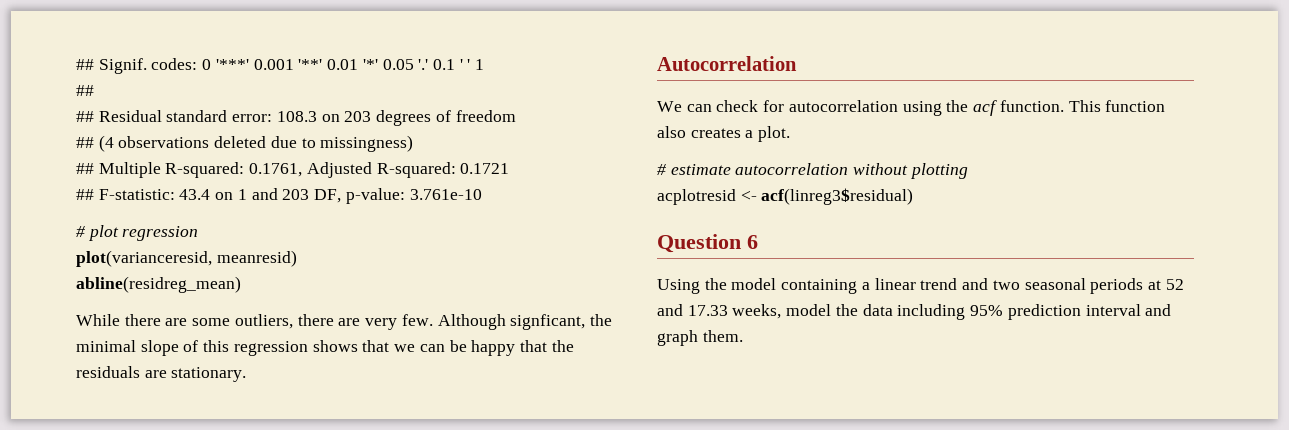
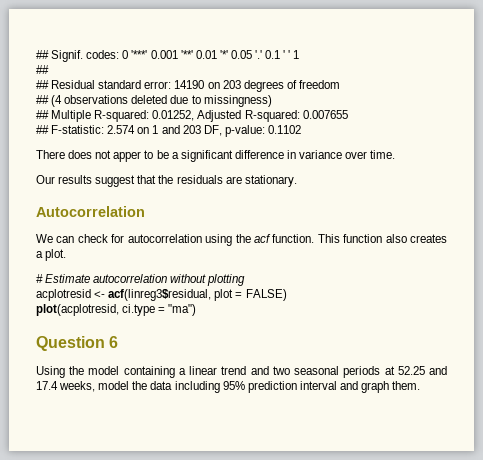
- ## Residual standard error: 108.3 on 203 degrees of freedom
+ ## Residual standard error: 14190 on 203 degrees of freedom
- ## Multiple R-squared: 0.1761, Adjusted R-squared: 0.1721
+ ## Multiple R-squared: 0.01252, Adjusted R-squared: 0.007655
- ## F-statistic: 43.4 on 1 and 203 DF, p-value: 3.761e-10
- # plot regression
- plot(varianceresid, meanresid)
- abline(residreg_mean)
- While there are some outliers, there are very few. Although signficant, the minimal slope of this regression shows that we can be happy that the residuals are stationary.
+ ## F-statistic: 2.574 on 1 and 203 DF, p-value: 0.1102
+ There does not apper to be a significant difference in variance over time.
+ Our results suggest that the residuals are stationary.
- # estimate autocorrelation without plotting
+ # Estimate autocorrelation without plotting
- acplotresid <- acf(linreg3$residual)
+ acplotresid <- acf(linreg3$residual, plot = FALSE)
+ plot(acplotresid, ci.type = "ma")
- Using the model containing a linear trend and two seasonal periods at 52 and 17.33 weeks, model the data including 95% prediction interval and graph them.
+ Using the model containing a linear trend and two seasonal periods at 52.25 and 17.4 weeks, model the data including 95% prediction interval and graph them.

